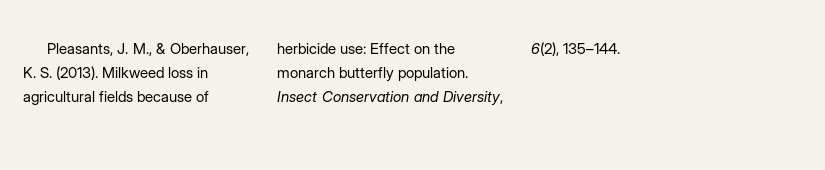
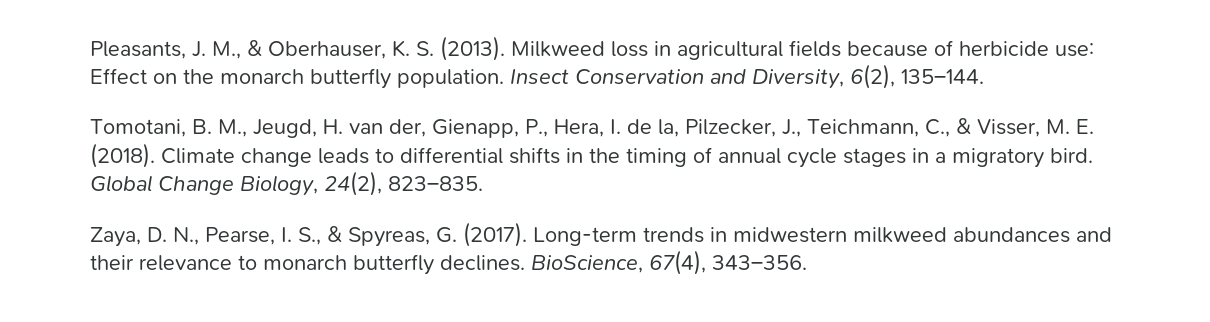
+ Tomotani, B. M., Jeugd, H. van der, Gienapp, P., Hera, I. de la, Pilzecker, J., Teichmann, C., & Visser, M. E. (2018). Climate change leads to differential shifts in the timing of annual cycle stages in a migratory bird. Global Change Biology, 24(2), 823–835.
+ Zaya, D. N., Pearse, I. S., & Spyreas, G. (2017). Long-term trends in midwestern milkweed abundances and their relevance to monarch butterfly declines. BioScience, 67(4), 343–356.

